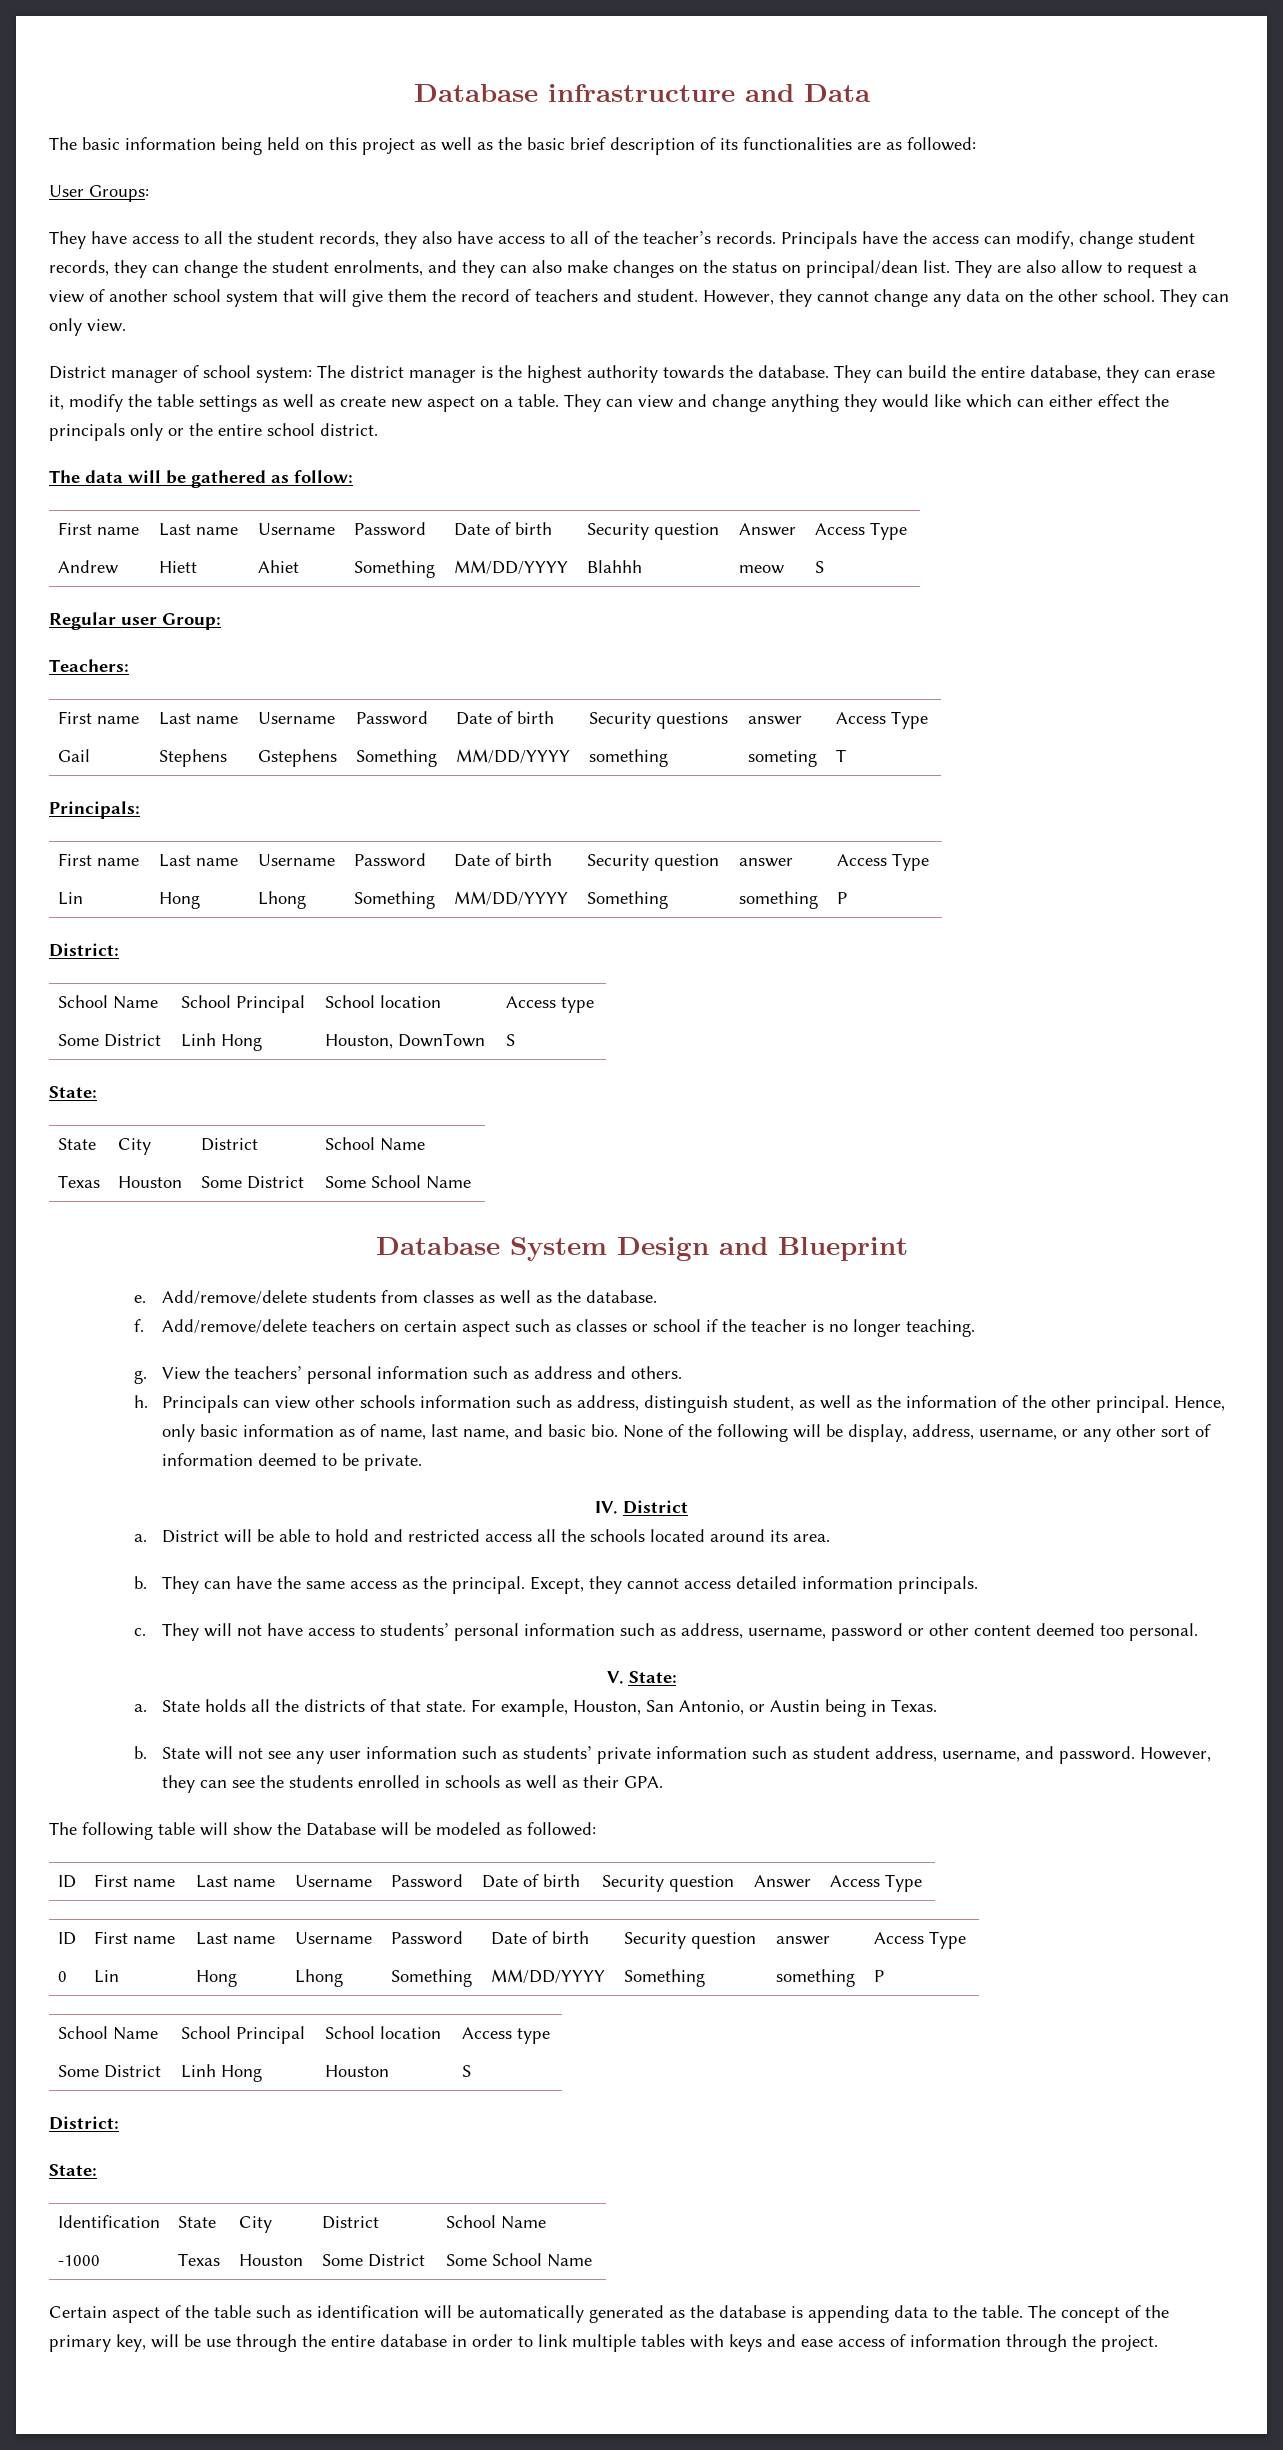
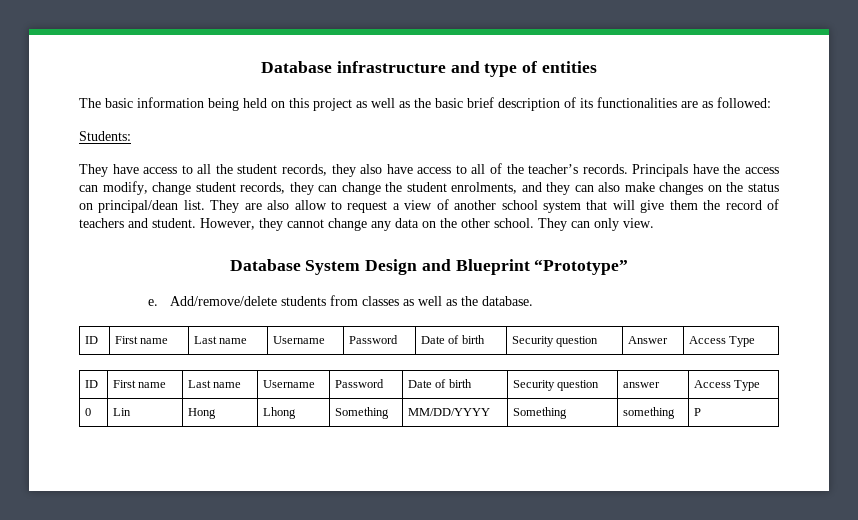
- Database infrastructure and Data
+ Database infrastructure and type of entities
- User Groups:
+ Students:
- District manager of school system: The district manager is the highest authority towards the database. They can build the entire database, they can erase it, modify the table settings as well as create new aspect on a table. They can view and change anything they would like which can either effect the principals only or the entire school district.
- The data will be gathered as follow:
- First name | Last name | Username | Password | Date of birth | Security question | Answer | Access Type
- Andrew | Hiett | Ahiet | Something | MM/DD/YYYY | Blahhh | meow | S
- Regular user Group:
- Teachers:
- First name | Last name | Username | Password | Date of birth | Security questions | answer | Access Type
- Gail | Stephens | Gstephens | Something | MM/DD/YYYY | something | someting | T
- Principals:
- First name | Last name | Username | Password | Date of birth | Security question | answer | Access Type
- Lin | Hong | Lhong | Something | MM/DD/YYYY | Something | something | P
- District:
- School Name | School Principal | School location | Access type
- Some District | Linh Hong | Houston, DownTown | S
- State:
- State | City | District | School Name
- Texas | Houston | Some District | Some School Name
- Database System Design and Blueprint
+ Database System Design and Blueprint “Prototype”
- f. Add/remove/delete teachers on certain aspect such as classes or school if the teacher is no longer teaching.
- g. View the teachers’ personal information such as address and others.
- h. Principals can view other schools information such as address, distinguish student, as well as the information of the other principal. Hence, only basic information as of name, last name, and basic bio. None of the following will be display, address, username, or any other sort of information deemed to be private.
- IV. District
- a. District will be able to hold and restricted access all the schools located around its area.
- b. They can have the same access as the principal. Except, they cannot access detailed information principals.
- c. They will not have access to students’ personal information such as address, username, password or other content deemed too personal.
- V. State:
- a. State holds all the districts of that state. For example, Houston, San Antonio, or Austin being in Texas.
- b. State will not see any user information such as students’ private information such as student address, username, and password. However, they can see the students enrolled in schools as well as their GPA.
- The following table will show the Database will be modeled as followed:
  0 | Lin | Hong | Lhong | Something | MM/DD/YYYY | Something | something | P
- School Name | School Principal | School location | Access type
- Some District | Linh Hong | Houston | S
- District:
- State:
- Identification | State | City | District | School Name
- -1000 | Texas | Houston | Some District | Some School Name
- Certain aspect of the table such as identification will be automatically generated as the database is appending data to the table. The concept of the primary key, will be use through the entire database in order to link multiple tables with keys and ease access of information through the project.

